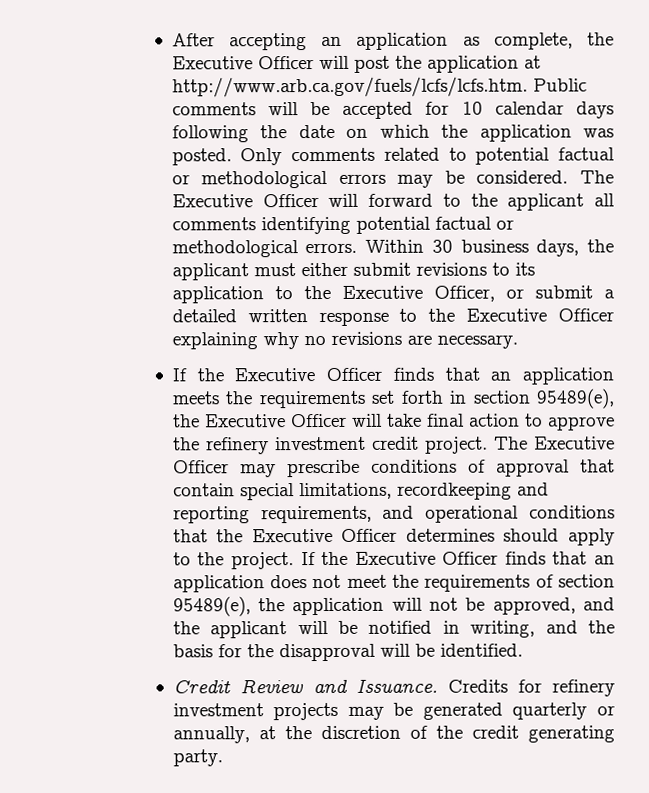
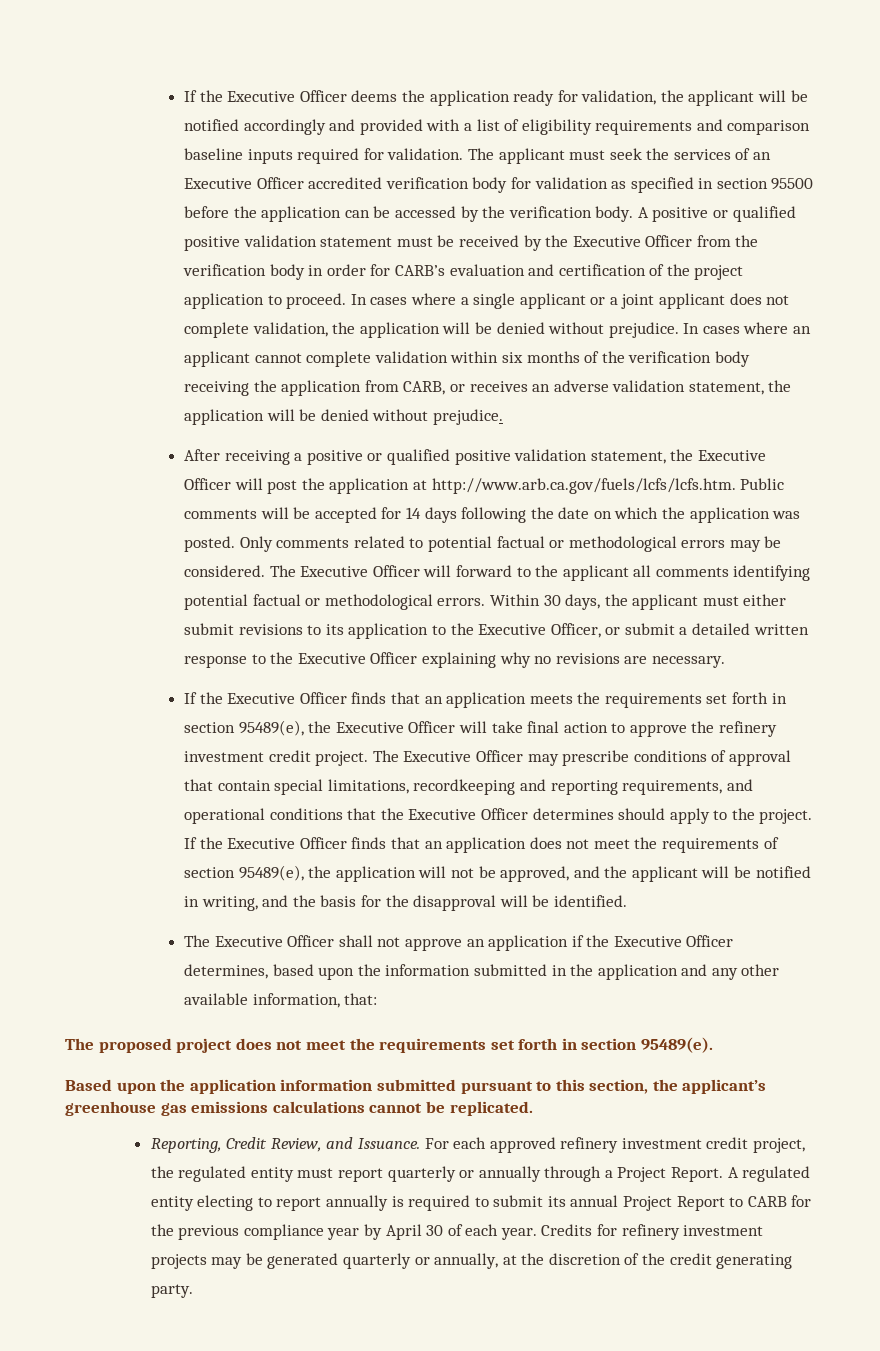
- After accepting an application as complete, the Executive Officer will post the application at http://www.arb.ca.gov/fuels/lcfs/lcfs.htm. Public comments will be accepted for 10 calendar days following the date on which the application was posted.
+ If the Executive Officer deems the application ready for validation, the applicant will be notified accordingly and provided with a list of eligibility requirements and comparison baseline inputs required for validation. The applicant must seek the services of an Executive Officer accredited verification body for validation as specified in section 95500 before the application can be accessed by the verification body. A positive or qualified positive validation statement must be received by the Executive Officer from the verification body in order for CARB’s evaluation and certification of the project application to proceed. In cases where a single applicant or a joint applicant does not complete validation, the application will be denied without prejudice. In cases where an applicant cannot complete validation within six months of the verification body receiving the application from CARB, or receives an adverse validation statement, the application will be denied without prejudice.
+ After receiving a positive or qualified positive validation statement, the Executive Officer will post the application at http://www.arb.ca.gov/fuels/lcfs/lcfs.htm. Public comments will be accepted for 14 days following the date on which the application was posted.
- Within 30 business days, the applicant must either submit revisions to its application to the Executive Officer, or submit a detailed written response to the Executive Officer explaining why no revisions are necessary.
+ Within 30 days, the applicant must either submit revisions to its application to the Executive Officer, or submit a detailed written response to the Executive Officer explaining why no revisions are necessary.
- Credit Review and Issuance.
+ The Executive Officer shall not approve an application if the Executive Officer determines, based upon the information submitted in the application and any other available information, that:
+ The proposed project does not meet the requirements set forth in section 95489(e).
+ Based upon the application information submitted pursuant to this section, the applicant’s greenhouse gas emissions calculations cannot be replicated.
+ Reporting, Credit Review, and Issuance. For each approved refinery investment credit project, the regulated entity must report quarterly or annually through a Project Report. A regulated entity electing to report annually is required to submit its annual Project Report to CARB for the previous compliance year by April 30 of each year.

